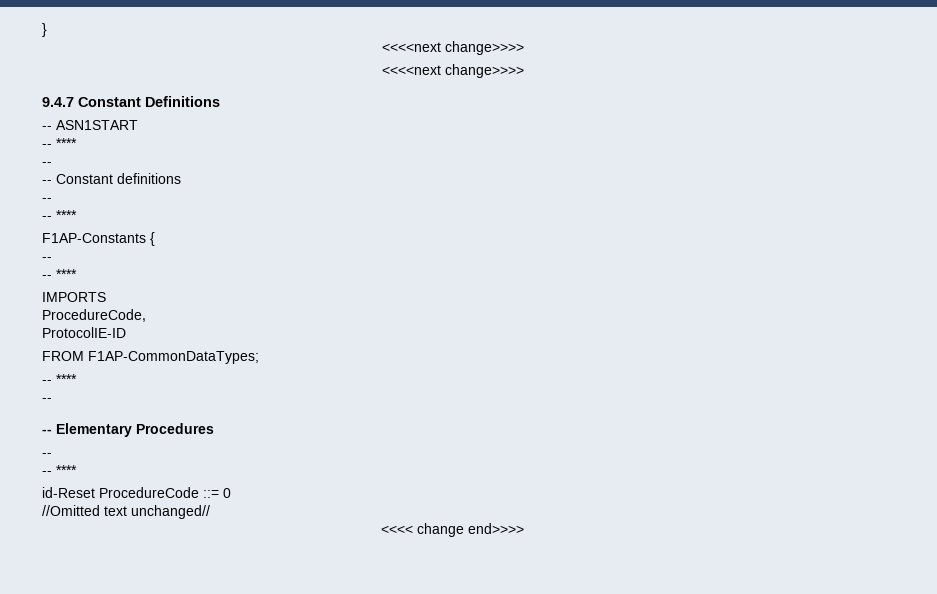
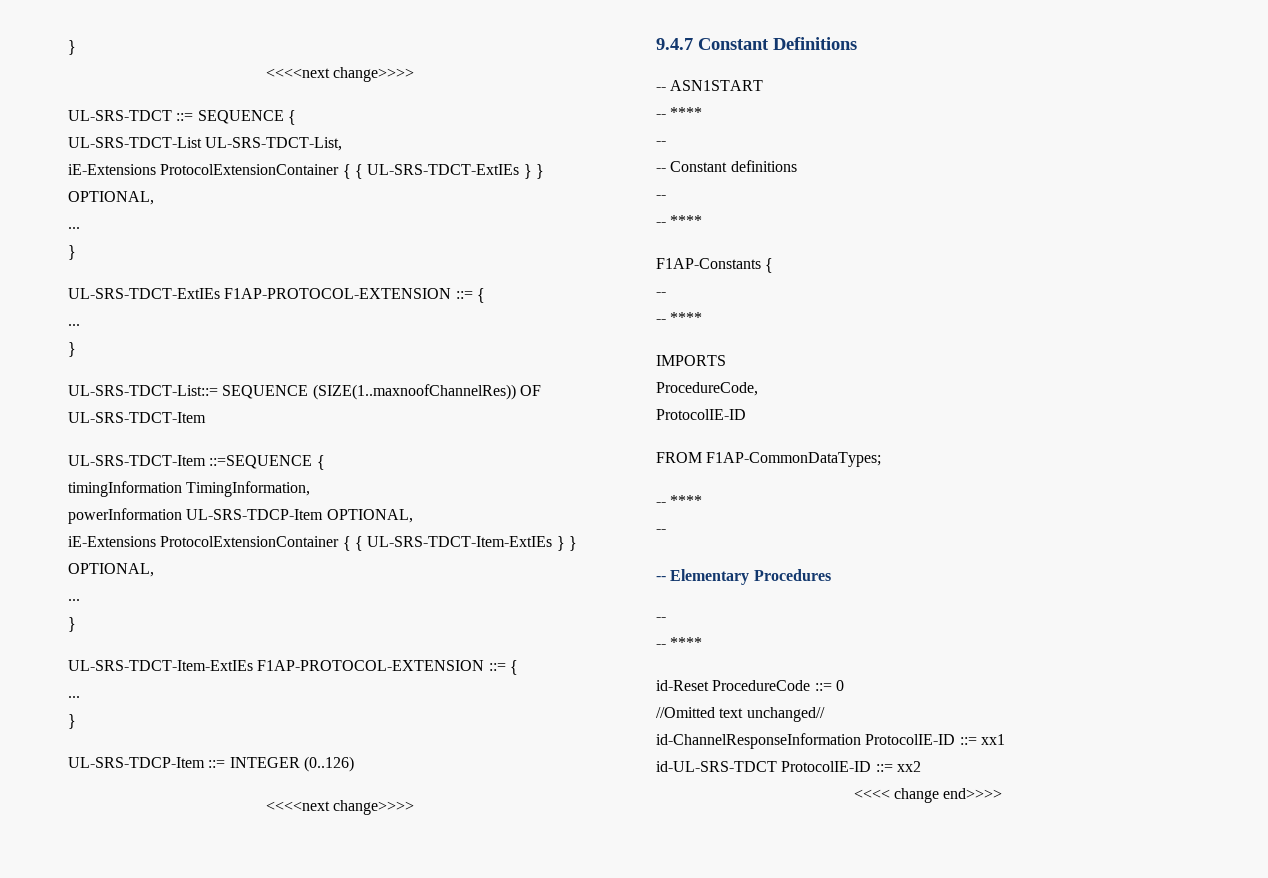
+ UL-SRS-TDCT ::= SEQUENCE {
+ UL-SRS-TDCT-List UL-SRS-TDCT-List,
+ iE-Extensions ProtocolExtensionContainer { { UL-SRS-TDCT-ExtIEs } } OPTIONAL,
+ ...
+ }
+ UL-SRS-TDCT-ExtIEs F1AP-PROTOCOL-EXTENSION ::= {
+ ...
+ }
+ UL-SRS-TDCT-List::= SEQUENCE (SIZE(1..maxnoofChannelRes)) OF UL-SRS-TDCT-Item
+ UL-SRS-TDCT-Item ::=SEQUENCE {
+ timingInformation TimingInformation,
+ powerInformation UL-SRS-TDCP-Item OPTIONAL,
+ iE-Extensions ProtocolExtensionContainer { { UL-SRS-TDCT-Item-ExtIEs } } OPTIONAL,
+ ...
+ }
+ UL-SRS-TDCT-Item-ExtIEs F1AP-PROTOCOL-EXTENSION ::= {
+ ...
+ }
+ UL-SRS-TDCP-Item ::= INTEGER (0..126)
+ id-ChannelResponseInformation ProtocolIE-ID ::= xx1
+ id-UL-SRS-TDCT ProtocolIE-ID ::= xx2

